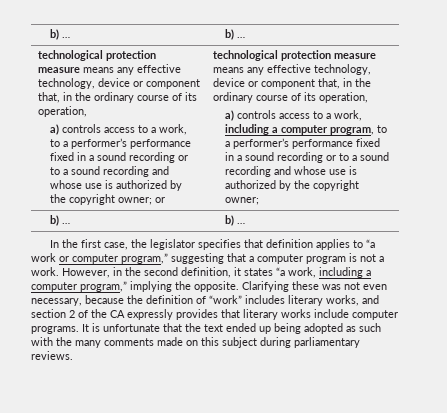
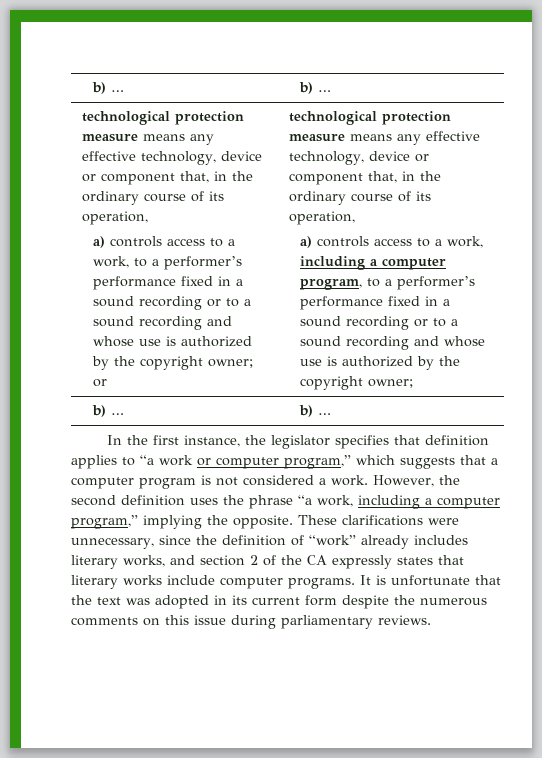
- In the first case, the legislator specifies that definition applies to “a work or computer program,” suggesting that a computer program is not a work.
+ In the first instance, the legislator specifies that definition applies to “a work or computer program,” which suggests that a computer program is not considered a work.
- However, in the second definition, it states “a work, including a computer program,” implying the opposite.
+ However, the second definition uses the phrase “a work, including a computer program,” implying the opposite.
- Clarifying these was not even necessary, because the definition of “work” includes literary works, and section 2 of the CA expressly provides that literary works include computer programs.
+ These clarifications were unnecessary, since the definition of “work” already includes literary works, and section 2 of the CA expressly states that literary works include computer programs.
- It is unfortunate that the text ended up being adopted as such with the many comments made on this subject during parliamentary reviews.
+ It is unfortunate that the text was adopted in its current form despite the numerous comments on this issue during parliamentary reviews.

